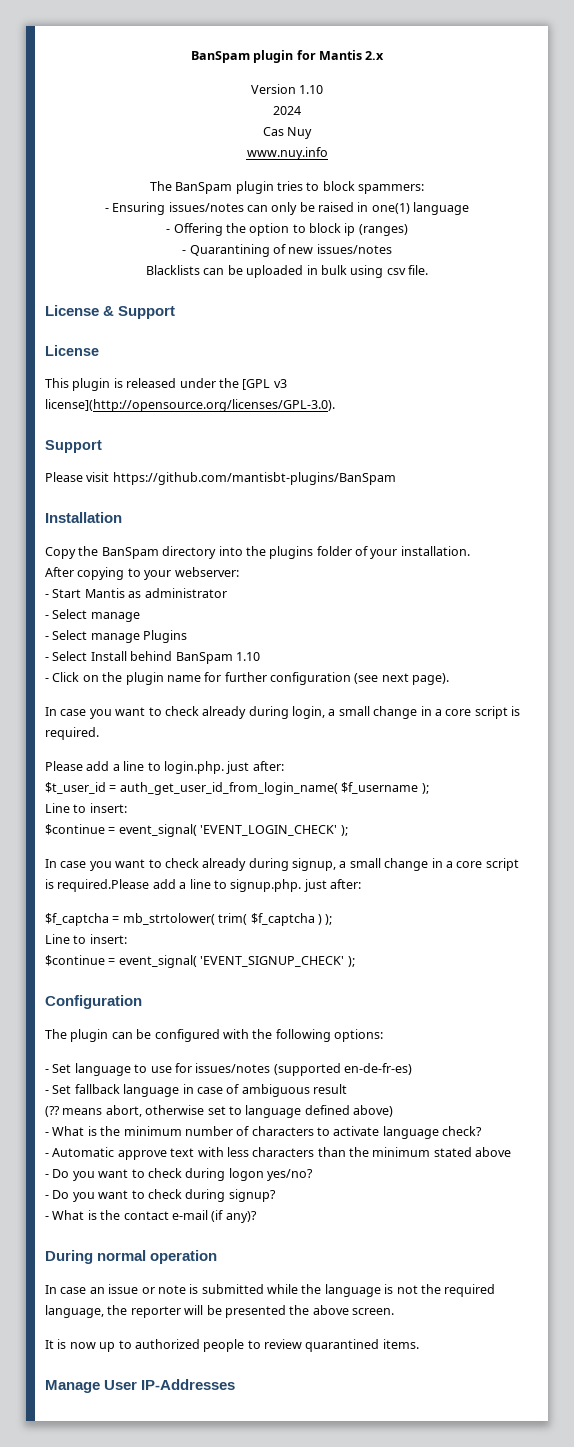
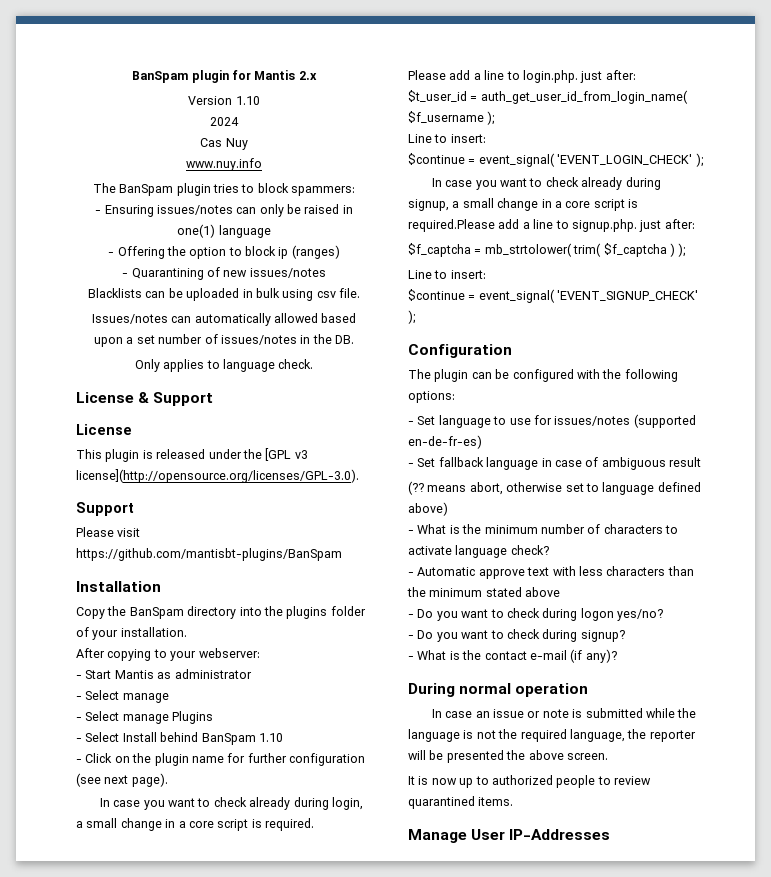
+ Issues/notes can automatically allowed based upon a set number of issues/notes in the DB.
+ Only applies to language check.

